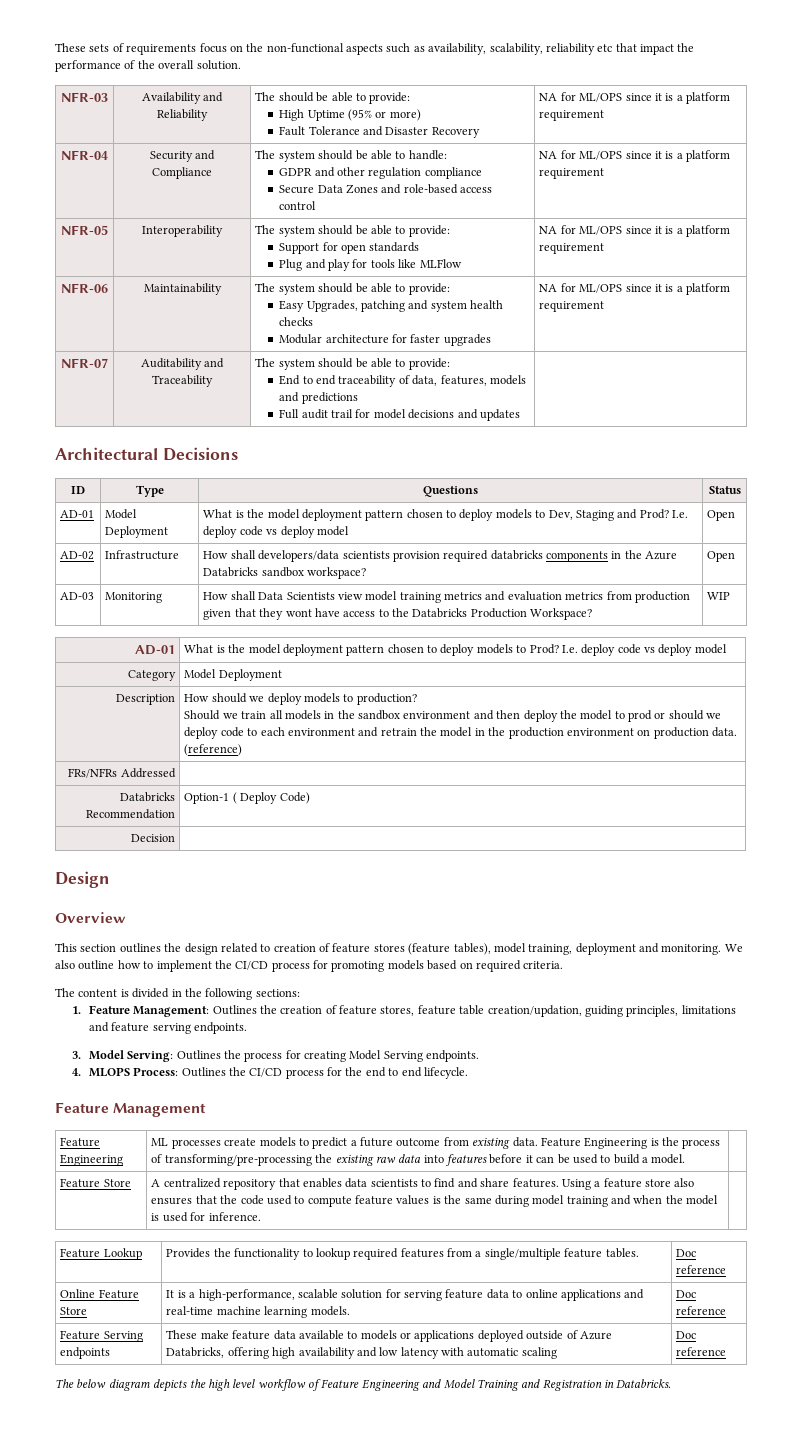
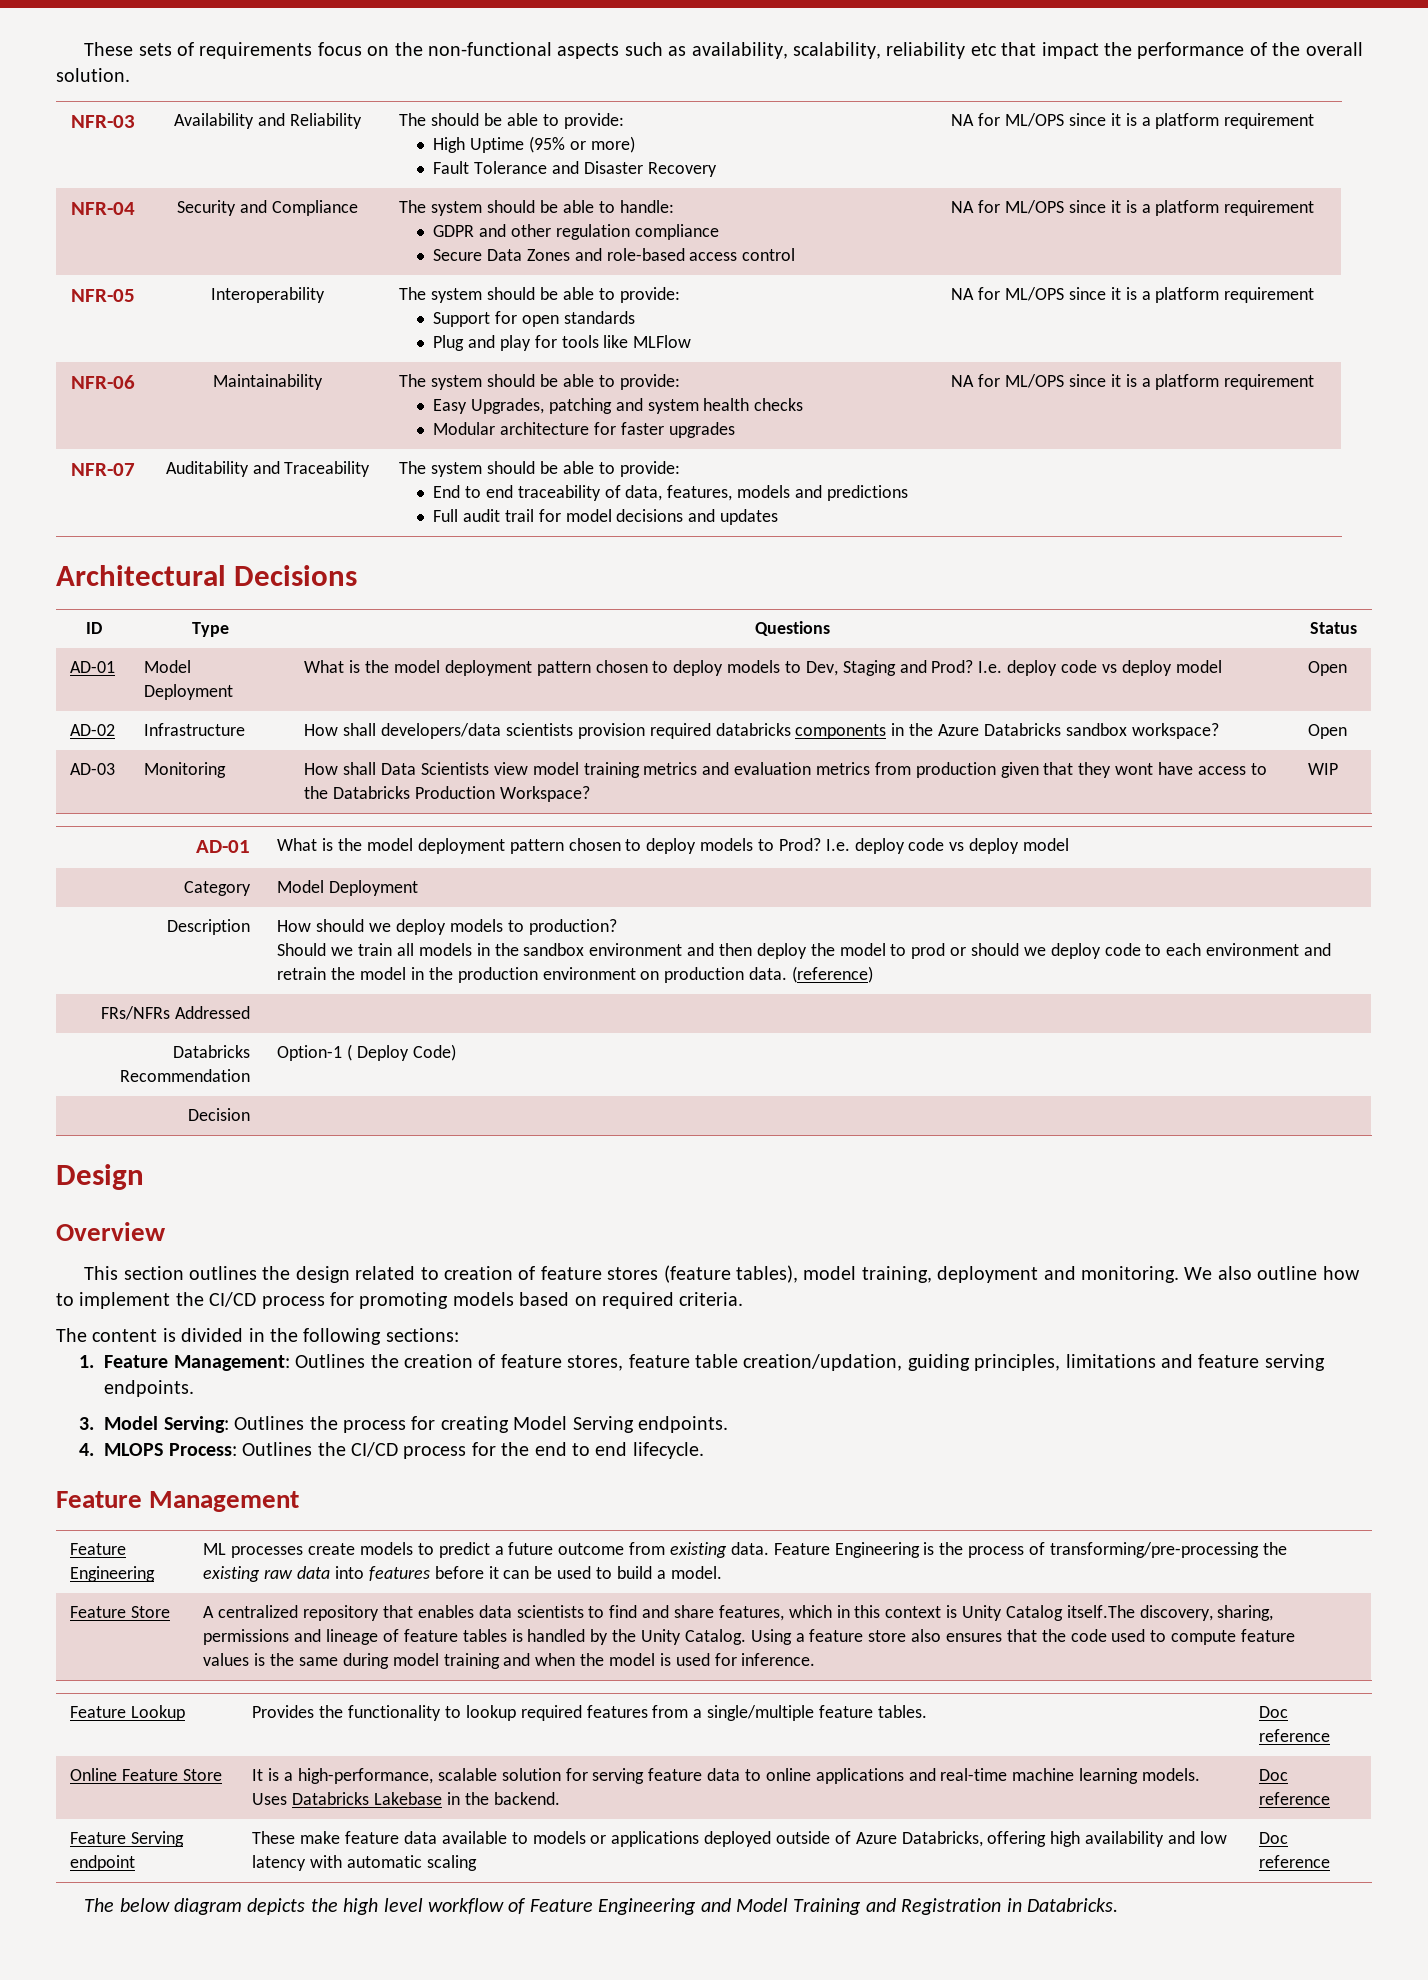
- A centralized repository that enables data scientists to find and share features.
+ A centralized repository that enables data scientists to find and share features, which in this context is Unity Catalog itself.The discovery, sharing, permissions and lineage of feature tables is handled by the Unity Catalog.
- Online Feature Store | It is a high-performance, scalable solution for serving feature data to online applications and real-time machine learning models. | Doc reference
+ Online Feature Store | It is a high-performance, scalable solution for serving feature data to online applications and real-time machine learning models. Uses Databricks Lakebase in the backend. | Doc reference
- Feature Serving endpoints | These make feature data available to models or applications deployed outside of Azure Databricks, offering high availability and low latency with automatic scaling | Doc reference
+ Feature Serving endpoint | These make feature data available to models or applications deployed outside of Azure Databricks, offering high availability and low latency with automatic scaling | Doc reference

